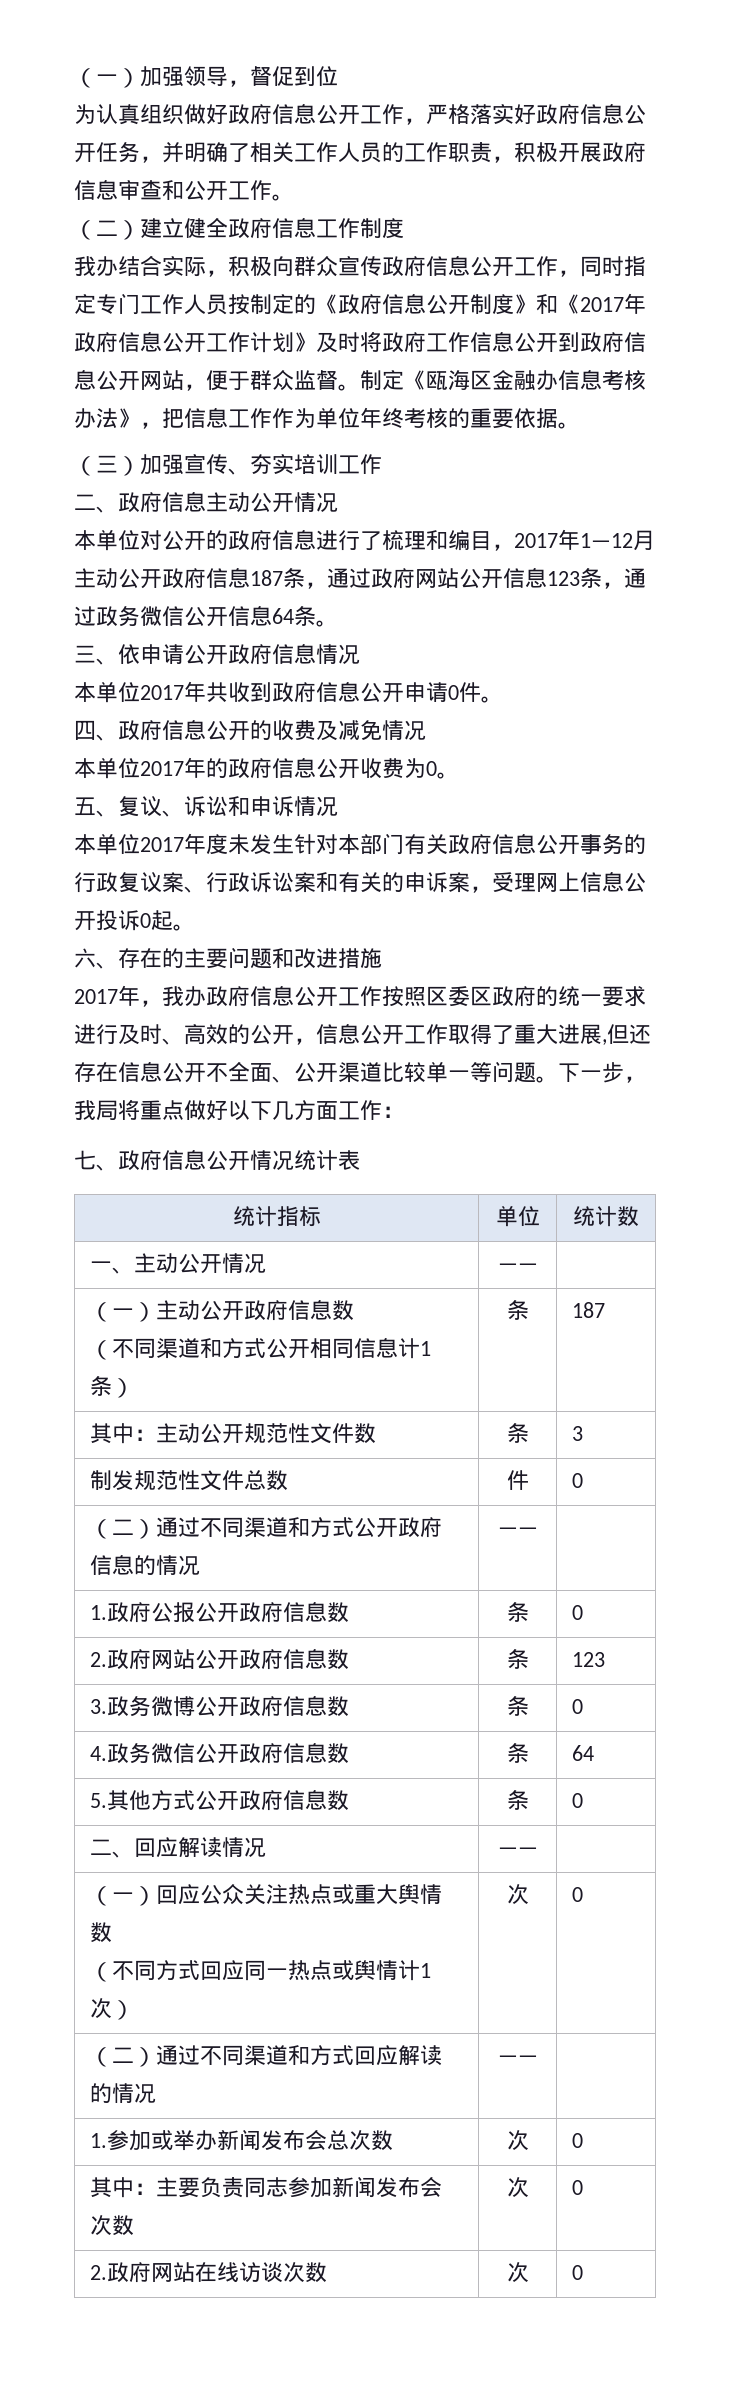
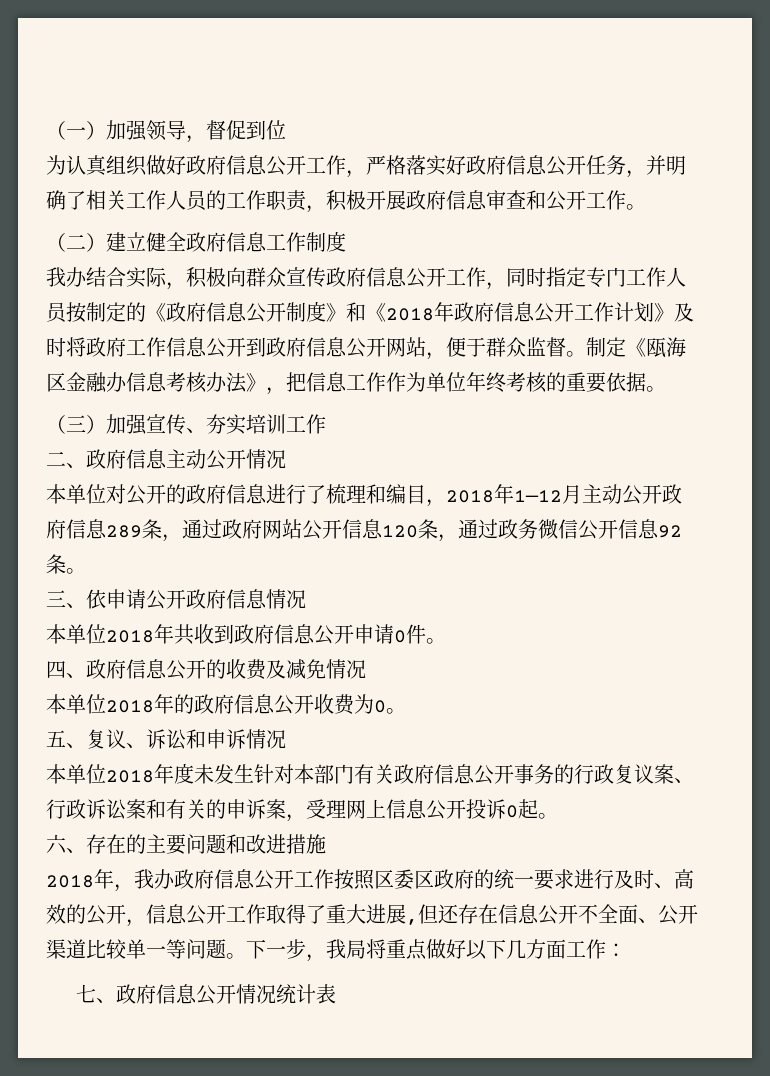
- 我办结合实际，积极向群众宣传政府信息公开工作，同时指定专门工作人员按制定的《政府信息公开制度》和《2017年政府信息公开工作计划》及时将政府工作信息公开到政府信息公开网站，便于群众监督。
+ 我办结合实际，积极向群众宣传政府信息公开工作，同时指定专门工作人员按制定的《政府信息公开制度》和《2018年政府信息公开工作计划》及时将政府工作信息公开到政府信息公开网站，便于群众监督。
- 本单位对公开的政府信息进行了梳理和编目，2017年1—12月主动公开政府信息187条，通过政府网站公开信息123条，通过政务微信公开信息64条。
+ 本单位对公开的政府信息进行了梳理和编目，2018年1—12月主动公开政府信息289条，通过政府网站公开信息120条，通过政务微信公开信息92条。
- 本单位2017年共收到政府信息公开申请0件。
+ 本单位2018年共收到政府信息公开申请0件。
- 本单位2017年的政府信息公开收费为0。
+ 本单位2018年的政府信息公开收费为0。
- 本单位2017年度未发生针对本部门有关政府信息公开事务的行政复议案、行政诉讼案和有关的申诉案，受理网上信息公开投诉0起。
+ 本单位2018年度未发生针对本部门有关政府信息公开事务的行政复议案、行政诉讼案和有关的申诉案，受理网上信息公开投诉0起。
- 2017年，我办政府信息公开工作按照区委区政府的统一要求进行及时、高效的公开，信息公开工作取得了重大进展,但还存在信息公开不全面、公开渠道比较单一等问题。
+ 2018年，我办政府信息公开工作按照区委区政府的统一要求进行及时、高效的公开，信息公开工作取得了重大进展,但还存在信息公开不全面、公开渠道比较单一等问题。
- 统计指标 | 单位 | 统计数
- 一、主动公开情况 | —— |
- （一）主动公开政府信息数
- （不同渠道和方式公开相同信息计1条） | 条 | 187
- 其中：主动公开规范性文件数 | 条 | 3
- 制发规范性文件总数 | 件 | 0
- （二）通过不同渠道和方式公开政府信息的情况 | —— |
- 1.政府公报公开政府信息数 | 条 | 0
- 2.政府网站公开政府信息数 | 条 | 123
- 3.政务微博公开政府信息数 | 条 | 0
- 4.政务微信公开政府信息数 | 条 | 64
- 5.其他方式公开政府信息数 | 条 | 0
- 二、回应解读情况 | —— |
- （一）回应公众关注热点或重大舆情数
- （不同方式回应同一热点或舆情计1次） | 次 | 0
- （二）通过不同渠道和方式回应解读的情况 | —— |
- 1.参加或举办新闻发布会总次数 | 次 | 0
- 其中：主要负责同志参加新闻发布会次数 | 次 | 0
- 2.政府网站在线访谈次数 | 次 | 0

